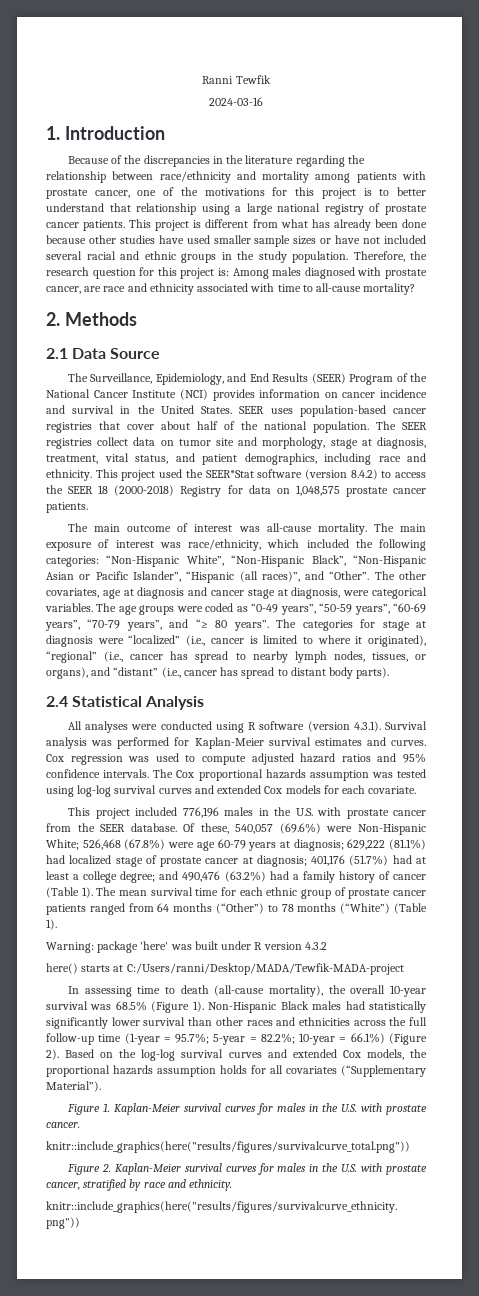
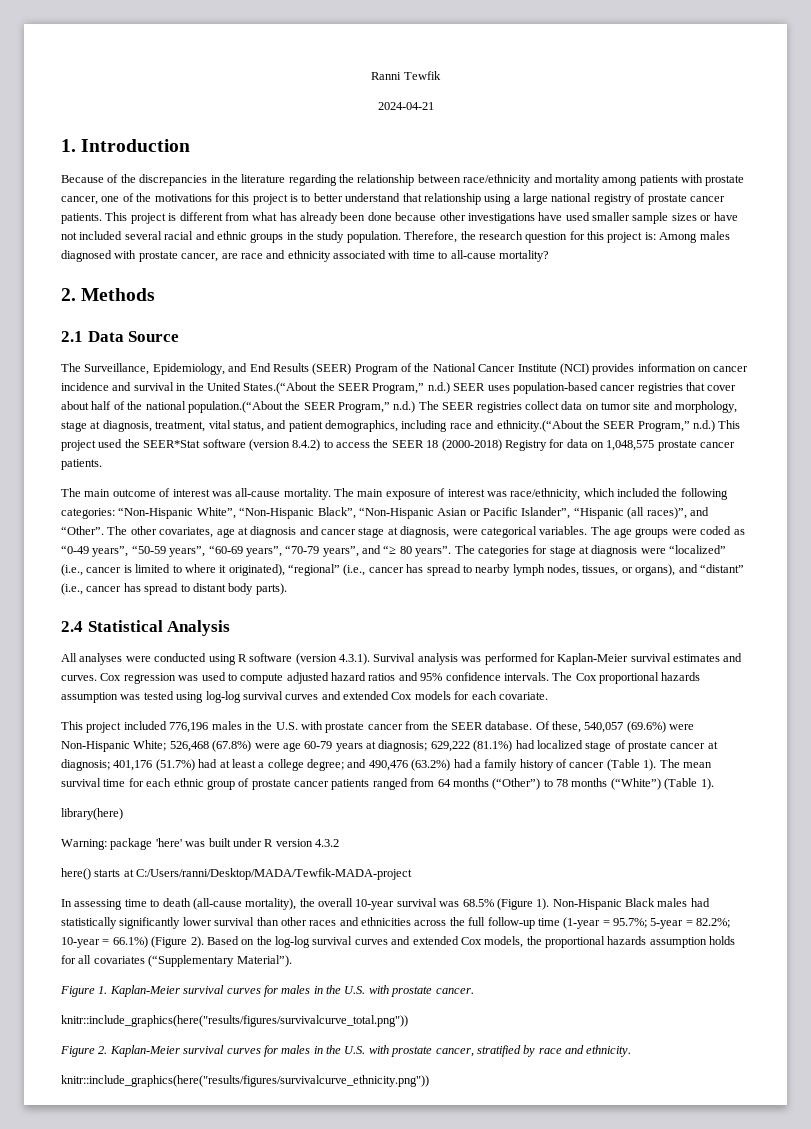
- 2024-03-16
+ 2024-04-21
- This project is different from what has already been done because other studies have used smaller sample sizes or have not included several racial and ethnic groups in the study population.
+ This project is different from what has already been done because other investigations have used smaller sample sizes or have not included several racial and ethnic groups in the study population.
- The Surveillance, Epidemiology, and End Results (SEER) Program of the National Cancer Institute (NCI) provides information on cancer incidence and survival in the United States. SEER uses population-based cancer registries that cover about half of the national population. The SEER registries collect data on tumor site and morphology, stage at diagnosis, treatment, vital status, and patient demographics, including race and ethnicity. This project used the SEER*Stat software (version 8.4.2) to access the SEER 18 (2000-2018) Registry for data on 1,048,575 prostate cancer patients.
+ The Surveillance, Epidemiology, and End Results (SEER) Program of the National Cancer Institute (NCI) provides information on cancer incidence and survival in the United States.(“About the SEER Program,” n.d.) SEER uses population-based cancer registries that cover about half of the national population.(“About the SEER Program,” n.d.) The SEER registries collect data on tumor site and morphology, stage at diagnosis, treatment, vital status, and patient demographics, including race and ethnicity.(“About the SEER Program,” n.d.) This project used the SEER*Stat software (version 8.4.2) to access the SEER 18 (2000-2018) Registry for data on 1,048,575 prostate cancer patients.
+ library(here)

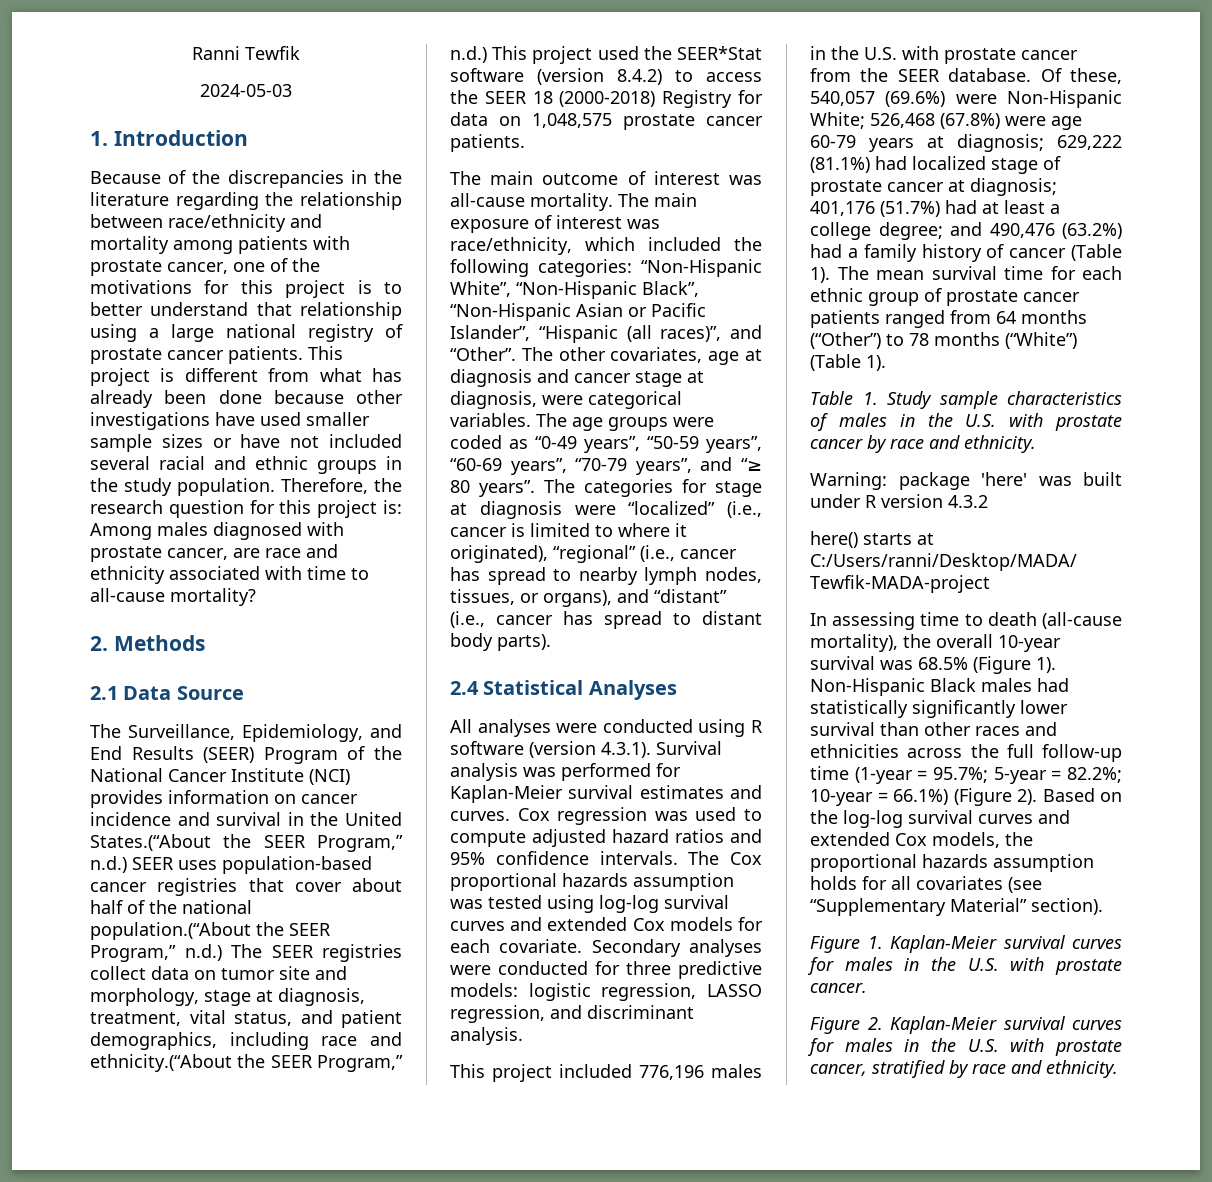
- 2024-04-21
+ 2024-05-03
- 2.4 Statistical Analysis
+ 2.4 Statistical Analyses
+ Secondary analyses were conducted for three predictive models: logistic regression, LASSO regression, and discriminant analysis.
- library(here)
+ Table 1. Study sample characteristics of males in the U.S. with prostate cancer by race and ethnicity.
- Based on the log-log survival curves and extended Cox models, the proportional hazards assumption holds for all covariates (“Supplementary Material”).
+ Based on the log-log survival curves and extended Cox models, the proportional hazards assumption holds for all covariates (see “Supplementary Material” section).
- knitr::include_graphics(here("results/figures/survivalcurve_total.png"))
- knitr::include_graphics(here("results/figures/survivalcurve_ethnicity.png"))

